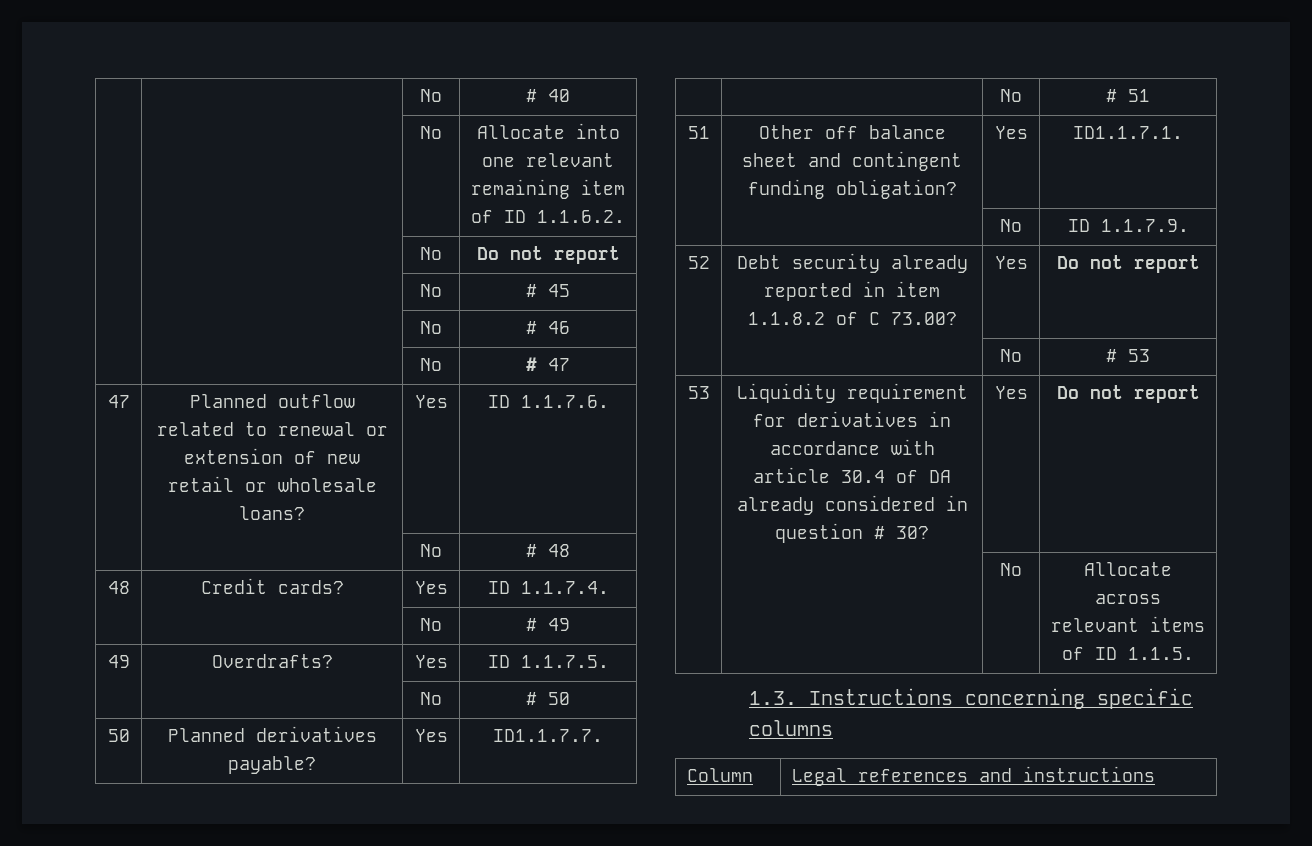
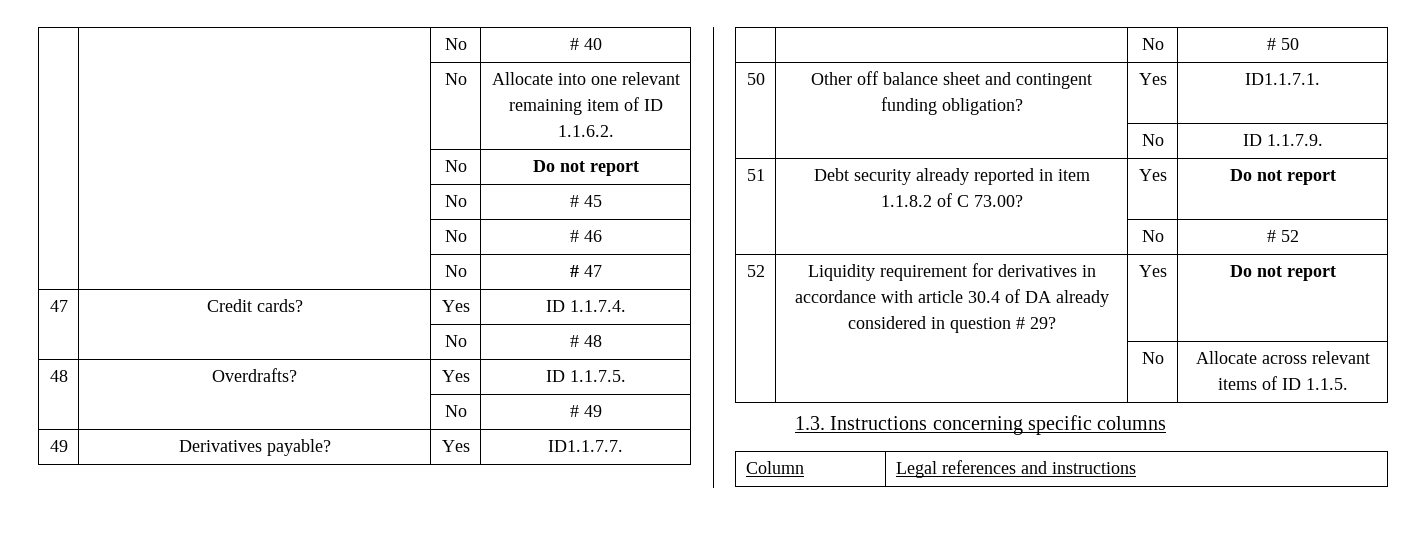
- 47 | Planned outflow related to renewal or extension of new retail or wholesale loans? | Yes | ID 1.1.7.6.
- | | No | # 48
- 48 | Credit cards? | Yes | ID 1.1.7.4.
+ 47 | Credit cards? | Yes | ID 1.1.7.4.
- | | No | # 49
- 49 | Overdrafts? | Yes | ID 1.1.7.5.
+ | | No | # 48
+ 48 | Overdrafts? | Yes | ID 1.1.7.5.
- | | No | # 50
- 50 | Planned derivatives payable? | Yes | ID1.1.7.7.
+ | | No | # 49
+ 49 | Derivatives payable? | Yes | ID1.1.7.7.
- | | No | # 51
- 51 | Other off balance sheet and contingent funding obligation? | Yes | ID1.1.7.1.
+ | | No | # 50
+ 50 | Other off balance sheet and contingent funding obligation? | Yes | ID1.1.7.1.
- 52 | Debt security already reported in item 1.1.8.2 of C 73.00? | Yes | Do not report
+ 51 | Debt security already reported in item 1.1.8.2 of C 73.00? | Yes | Do not report
- | | No | # 53
- 53 | Liquidity requirement for derivatives in accordance with article 30.4 of DA already considered in question # 30? | Yes | Do not report
+ | | No | # 52
+ 52 | Liquidity requirement for derivatives in accordance with article 30.4 of DA already considered in question # 29? | Yes | Do not report

